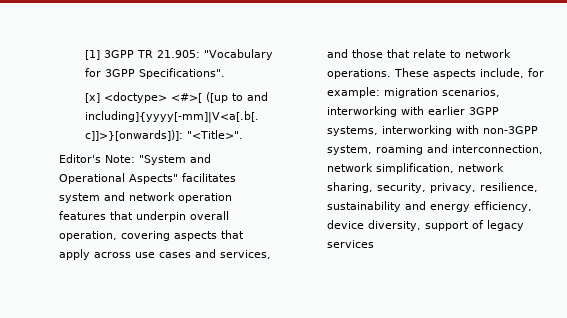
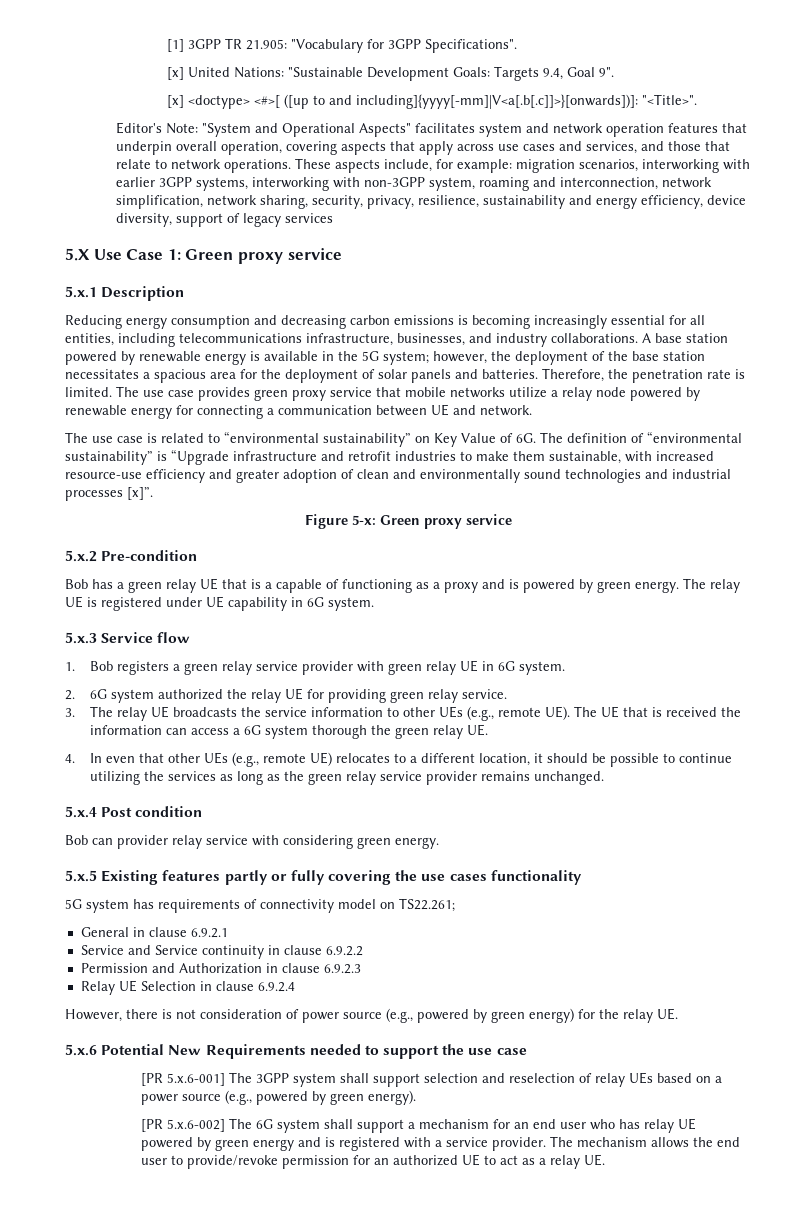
+ [x] United Nations: "Sustainable Development Goals: Targets 9.4, Goal 9".
+ 5.X Use Case 1: Green proxy service
+ 5.x.1 Description
+ Reducing energy consumption and decreasing carbon emissions is becoming increasingly essential for all entities, including telecommunications infrastructure, businesses, and industry collaborations. A base station powered by renewable energy is available in the 5G system; however, the deployment of the base station necessitates a spacious area for the deployment of solar panels and batteries. Therefore, the penetration rate is limited. The use case provides green proxy service that mobile networks utilize a relay node powered by renewable energy for connecting a communication between UE and network.
+ The use case is related to “environmental sustainability” on Key Value of 6G. The definition of “environmental sustainability” is “Upgrade infrastructure and retrofit industries to make them sustainable, with increased resource-use efficiency and greater adoption of clean and environmentally sound technologies and industrial processes [x]”.
+ Figure 5-x: Green proxy service
+ 5.x.2 Pre-condition
+ Bob has a green relay UE that is a capable of functioning as a proxy and is powered by green energy. The relay UE is registered under UE capability in 6G system.
+ 5.x.3 Service flow
+ 1. Bob registers a green relay service provider with green relay UE in 6G system.
+ 2. 6G system authorized the relay UE for providing green relay service.
+ 3. The relay UE broadcasts the service information to other UEs (e.g., remote UE). The UE that is received the information can access a 6G system thorough the green relay UE.
+ 4. In even that other UEs (e.g., remote UE) relocates to a different location, it should be possible to continue utilizing the services as long as the green relay service provider remains unchanged.
+ 5.x.4 Post condition
+ Bob can provider relay service with considering green energy.
+ 5.x.5 Existing features partly or fully covering the use cases functionality
+ 5G system has requirements of connectivity model on TS22.261;
+ General in clause 6.9.2.1
+ Service and Service continuity in clause 6.9.2.2
+ Permission and Authorization in clause 6.9.2.3
+ Relay UE Selection in clause 6.9.2.4
+ However, there is not consideration of power source (e.g., powered by green energy) for the relay UE.
+ 5.x.6 Potential New Requirements needed to support the use case
+ [PR 5.x.6-001] The 3GPP system shall support selection and reselection of relay UEs based on a power source (e.g., powered by green energy).
+ [PR 5.x.6-002] The 6G system shall support a mechanism for an end user who has relay UE powered by green energy and is registered with a service provider. The mechanism allows the end user to provide/revoke permission for an authorized UE to act as a relay UE.

